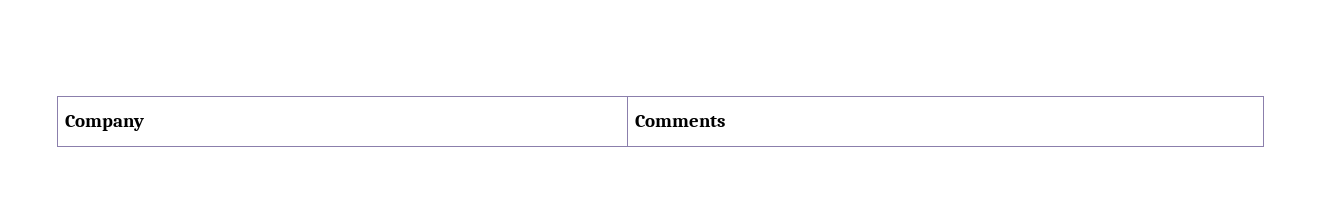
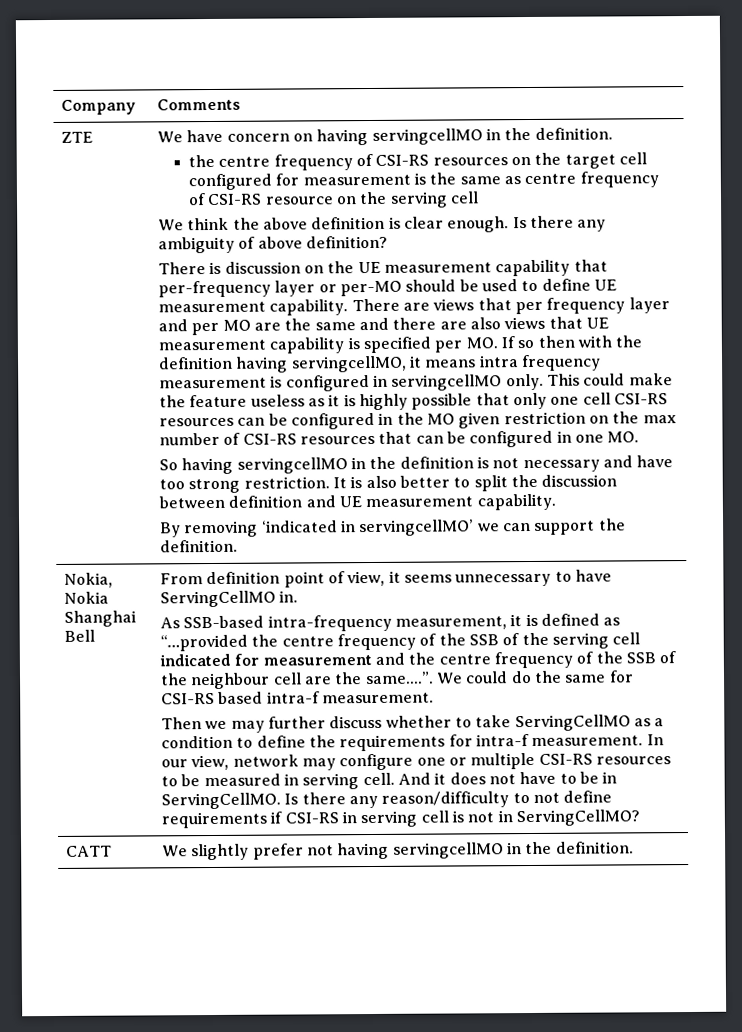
+ ZTE | We have concern on having servingcellMO in the definition.
+ the centre frequency of CSI-RS resources on the target cell configured for measurement is the same as centre frequency of CSI-RS resource on the serving cell
+ We think the above definition is clear enough. Is there any ambiguity of above definition?
+ There is discussion on the UE measurement capability that per-frequency layer or per-MO should be used to define UE measurement capability. There are views that per frequency layer and per MO are the same and there are also views that UE measurement capability is specified per MO. If so then with the definition having servingcellMO, it means intra frequency measurement is configured in servingcellMO only. This could make the feature useless as it is highly possible that only one cell CSI-RS resources can be configured in the MO given restriction on the max number of CSI-RS resources that can be configured in one MO.
+ So having servingcellMO in the definition is not necessary and have too strong restriction. It is also better to split the discussion between definition and UE measurement capability.
+ By removing ‘indicated in servingcellMO’ we can support the definition.
+ Nokia, Nokia Shanghai Bell | From definition point of view, it seems unnecessary to have ServingCellMO in.
+ As SSB-based intra-frequency measurement, it is defined as “…provided the centre frequency of the SSB of the serving cell indicated for measurement and the centre frequency of the SSB of the neighbour cell are the same....”. We could do the same for CSI-RS based intra-f measurement.
+ Then we may further discuss whether to take ServingCellMO as a condition to define the requirements for intra-f measurement. In our view, network may configure one or multiple CSI-RS resources to be measured in serving cell. And it does not have to be in ServingCellMO. Is there any reason/difficulty to not define requirements if CSI-RS in serving cell is not in ServingCellMO?
+ CATT | We slightly prefer not having servingcellMO in the definition.

